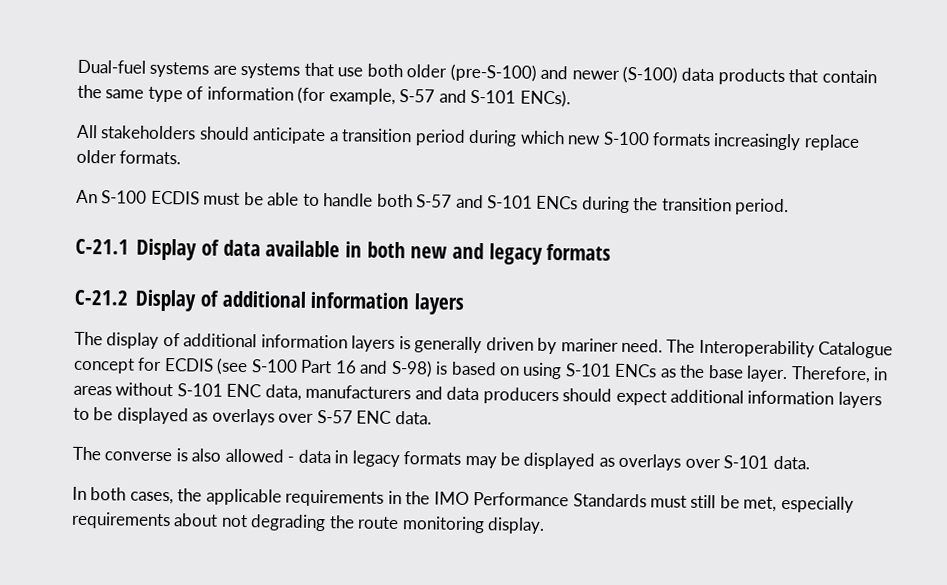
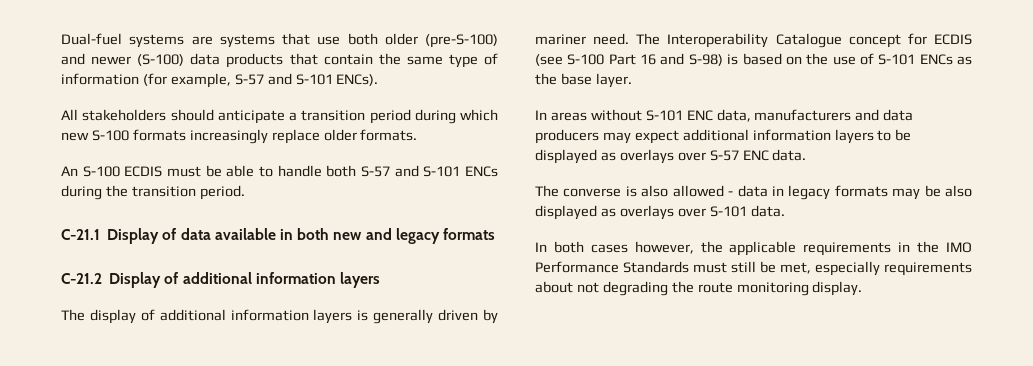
- The Interoperability Catalogue concept for ECDIS (see S-100 Part 16 and S-98) is based on using S-101 ENCs as the base layer. Therefore, in areas without S-101 ENC data, manufacturers and data producers should expect additional information layers to be displayed as overlays over S-57 ENC data.
+ The Interoperability Catalogue concept for ECDIS (see S-100 Part 16 and S-98) is based on the use of S-101 ENCs as the base layer.
+ In areas without S-101 ENC data, manufacturers and data producers may expect additional information layers to be displayed as overlays over S-57 ENC data.
- The converse is also allowed - data in legacy formats may be displayed as overlays over S-101 data.
+ The converse is also allowed - data in legacy formats may be also displayed as overlays over S-101 data.
- In both cases, the applicable requirements in the IMO Performance Standards must still be met, especially requirements about not degrading the route monitoring display.
+ In both cases however, the applicable requirements in the IMO Performance Standards must still be met, especially requirements about not degrading the route monitoring display.

